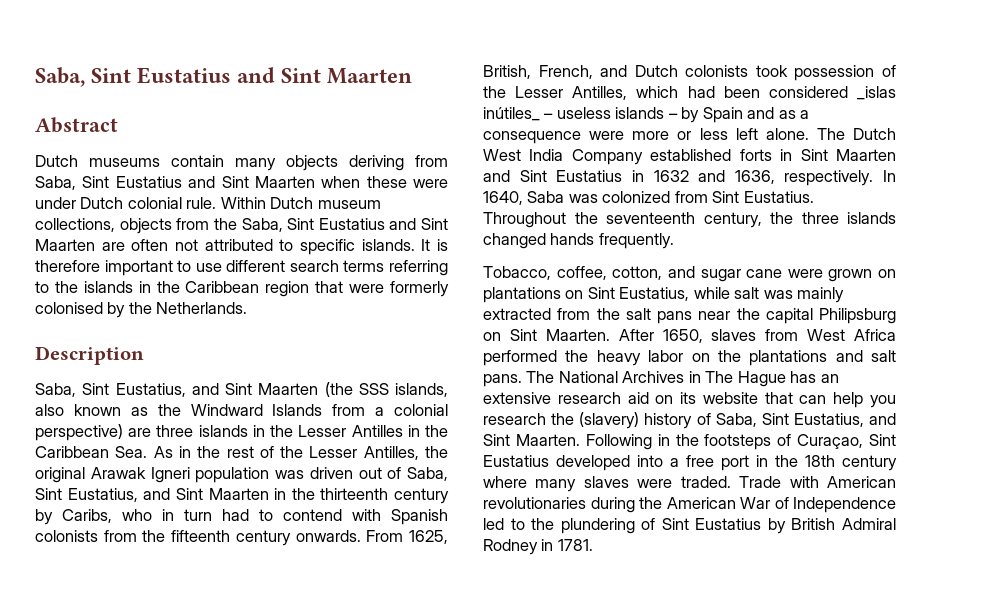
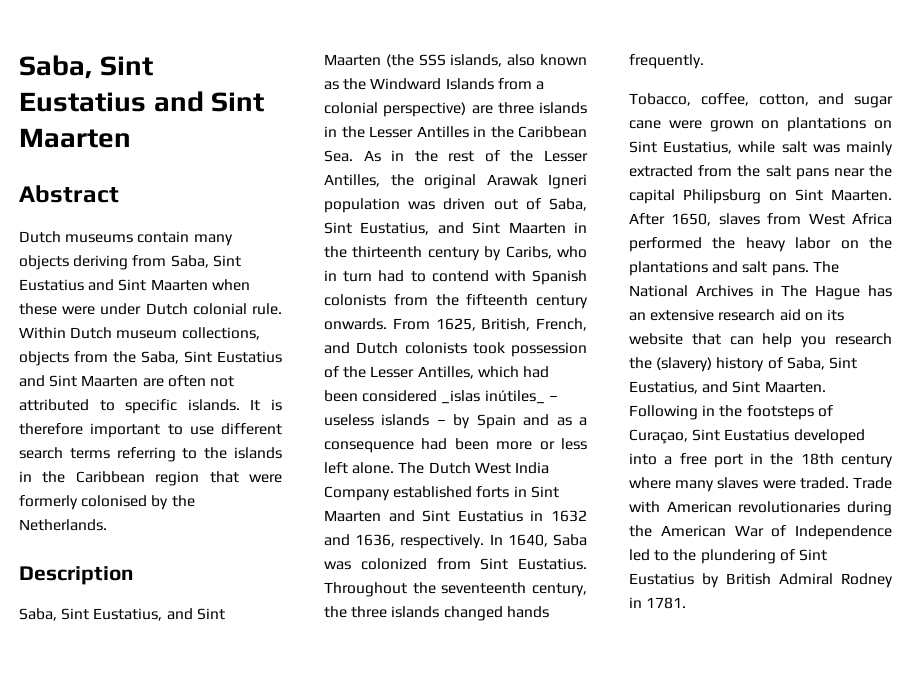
- From 1625, British, French, and Dutch colonists took possession of the Lesser Antilles, which had been considered _islas inútiles_ – useless islands – by Spain and as a consequence were more or less left alone.
+ From 1625, British, French, and Dutch colonists took possession of the Lesser Antilles, which had been considered _islas inútiles_ – useless islands – by Spain and as a consequence had been more or less left alone.

